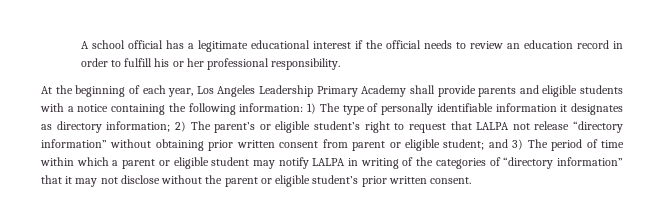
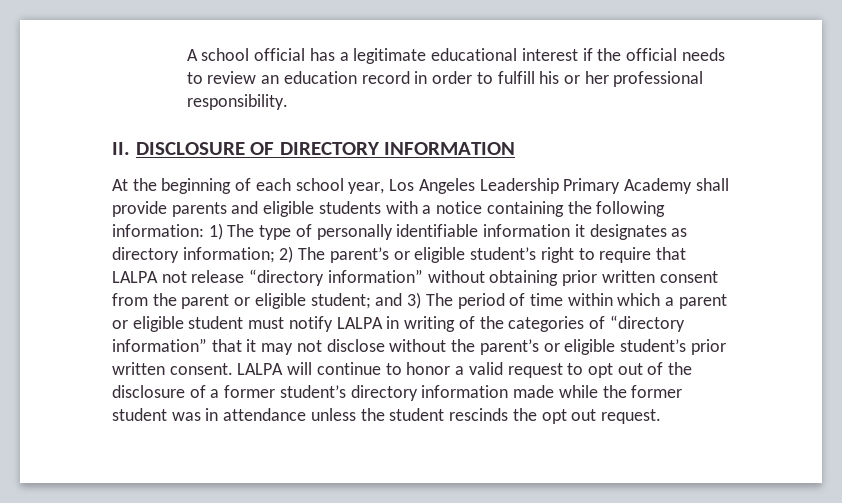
+ II. DISCLOSURE OF DIRECTORY INFORMATION
- At the beginning of each year, Los Angeles Leadership Primary Academy shall provide parents and eligible students with a notice containing the following information:
+ At the beginning of each school year, Los Angeles Leadership Primary Academy shall provide parents and eligible students with a notice containing the following information:
- 2) The parent’s or eligible student’s right to request that LALPA not release “directory information” without obtaining prior written consent from parent or eligible student;
+ 2) The parent’s or eligible student’s right to require that LALPA not release “directory information” without obtaining prior written consent from the parent or eligible student;
- and 3) The period of time within which a parent or eligible student may notify LALPA in writing of the categories of “directory information” that it may not disclose without the parent or eligible student’s prior written consent.
+ and 3) The period of time within which a parent or eligible student must notify LALPA in writing of the categories of “directory information” that it may not disclose without the parent’s or eligible student’s prior written consent.
+ LALPA will continue to honor a valid request to opt out of the disclosure of a former student’s directory information made while the former student was in attendance unless the student rescinds the opt out request.

